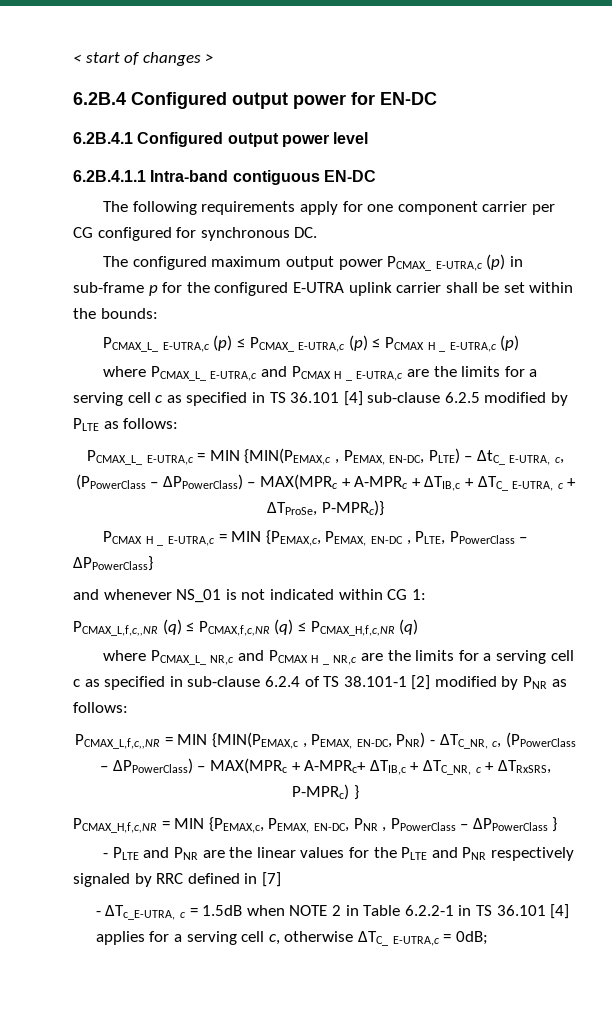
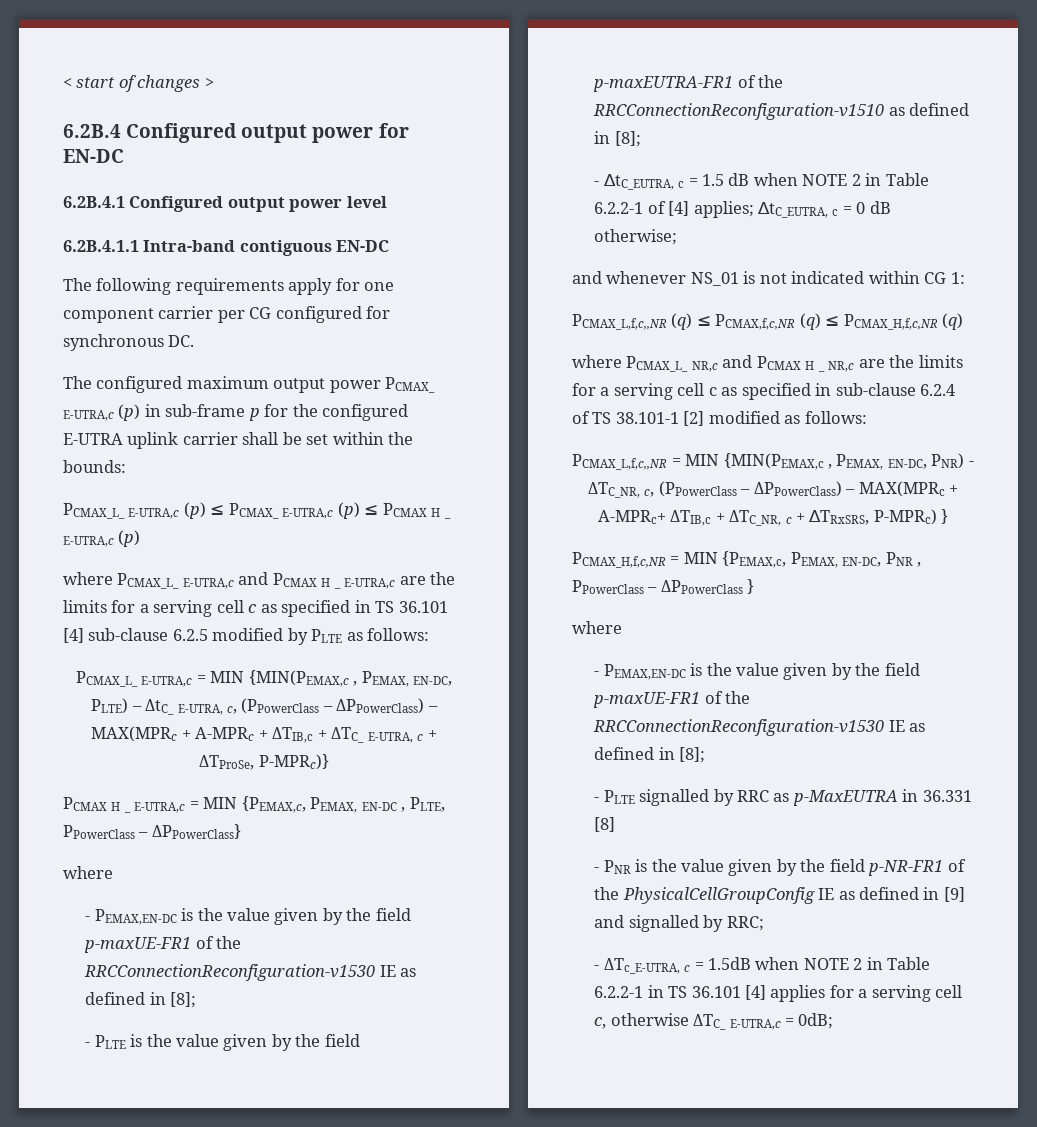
  PCMAX H _ E-UTRA,c = MIN {PEMAX,c, PEMAX, EN-DC , PLTE, PPowerClass – ΔPPowerClass}
+ where
+ - PEMAX,EN-DC is the value given by the field p-maxUE-FR1 of the RRCConnectionReconfiguration-v1530 IE as defined in [8];
+ - PLTE is the value given by the field p-maxEUTRA-FR1 of the RRCConnectionReconfiguration-v1510 as defined in [8];
+ - ∆tC_EUTRA, c = 1.5 dB when NOTE 2 in Table 6.2.2-1 of [4] applies; ∆tC_EUTRA, c = 0 dB otherwise;
- where PCMAX_L_ NR,c and PCMAX H _ NR,c are the limits for a serving cell c as specified in sub-clause 6.2.4 of TS 38.101-1 [2] modified by PNR as follows:
+ where PCMAX_L_ NR,c and PCMAX H _ NR,c are the limits for a serving cell c as specified in sub-clause 6.2.4 of TS 38.101-1 [2] modified as follows:
  PCMAX_H,f,c,NR = MIN {PEMAX,c, PEMAX, EN-DC, PNR , PPowerClass – ΔPPowerClass }
- - PLTE and PNR are the linear values for the PLTE and PNR respectively signaled by RRC defined in [7]
+ where
+ - PEMAX,EN-DC is the value given by the field p-maxUE-FR1 of the RRCConnectionReconfiguration-v1530 IE as defined in [8];
+ - PLTE signalled by RRC as p-MaxEUTRA in 36.331 [8]
+ - PNR is the value given by the field p-NR-FR1 of the PhysicalCellGroupConfig IE as defined in [9] and signalled by RRC;

